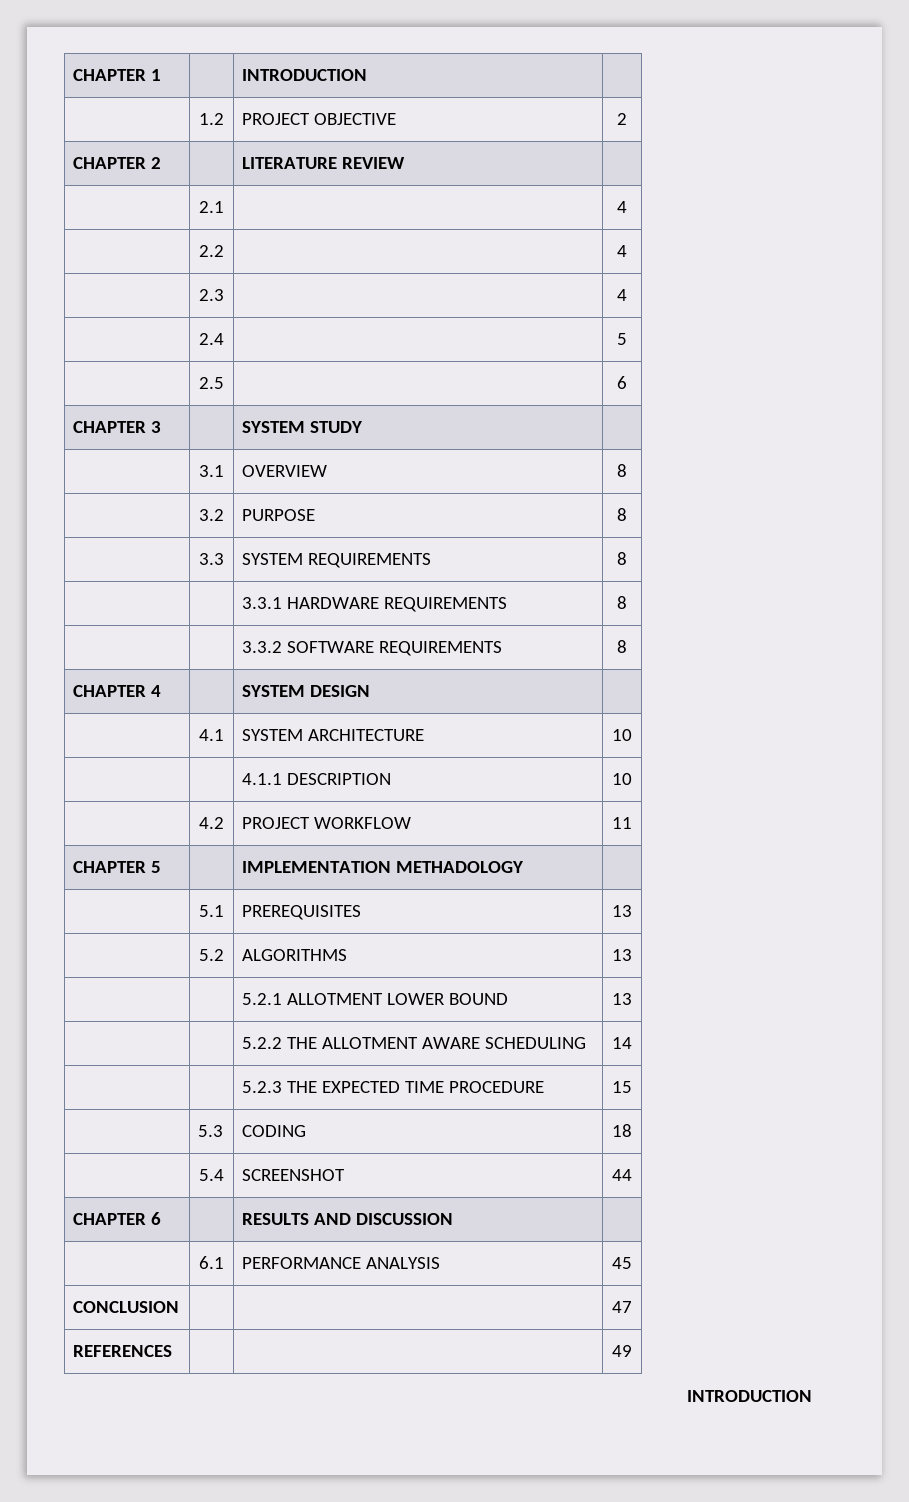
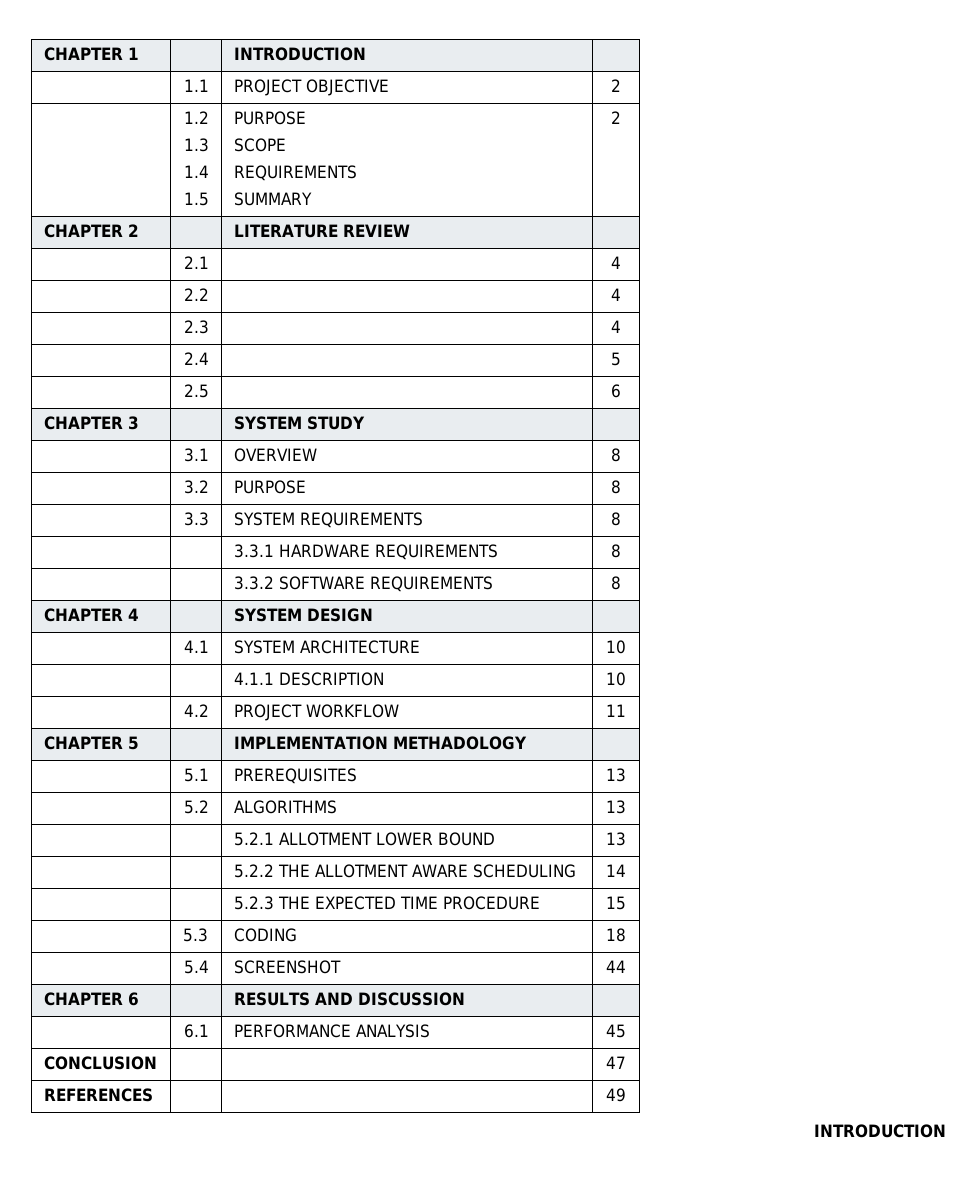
- | 1.2 | PROJECT OBJECTIVE | 2
+ | 1.1 | PROJECT OBJECTIVE | 2
+ | 1.2
+ 1.3
+ 1.4
+ 1.5 | PURPOSE
+ SCOPE
+ REQUIREMENTS
+ SUMMARY | 2

